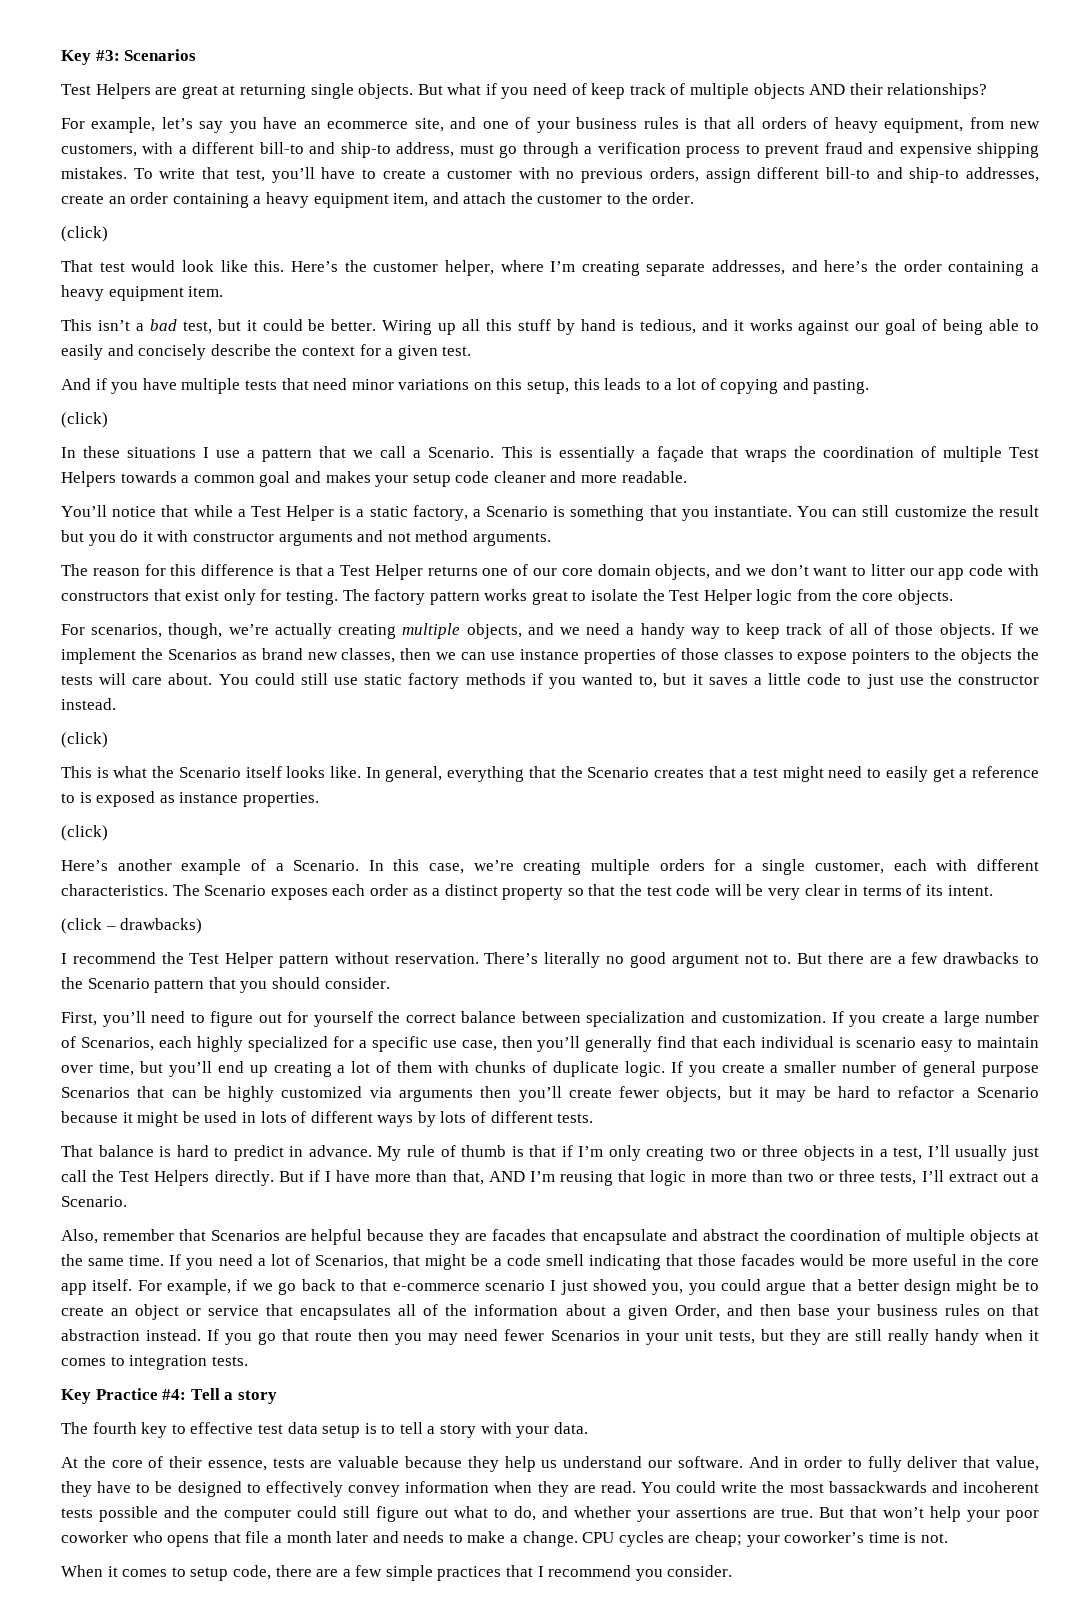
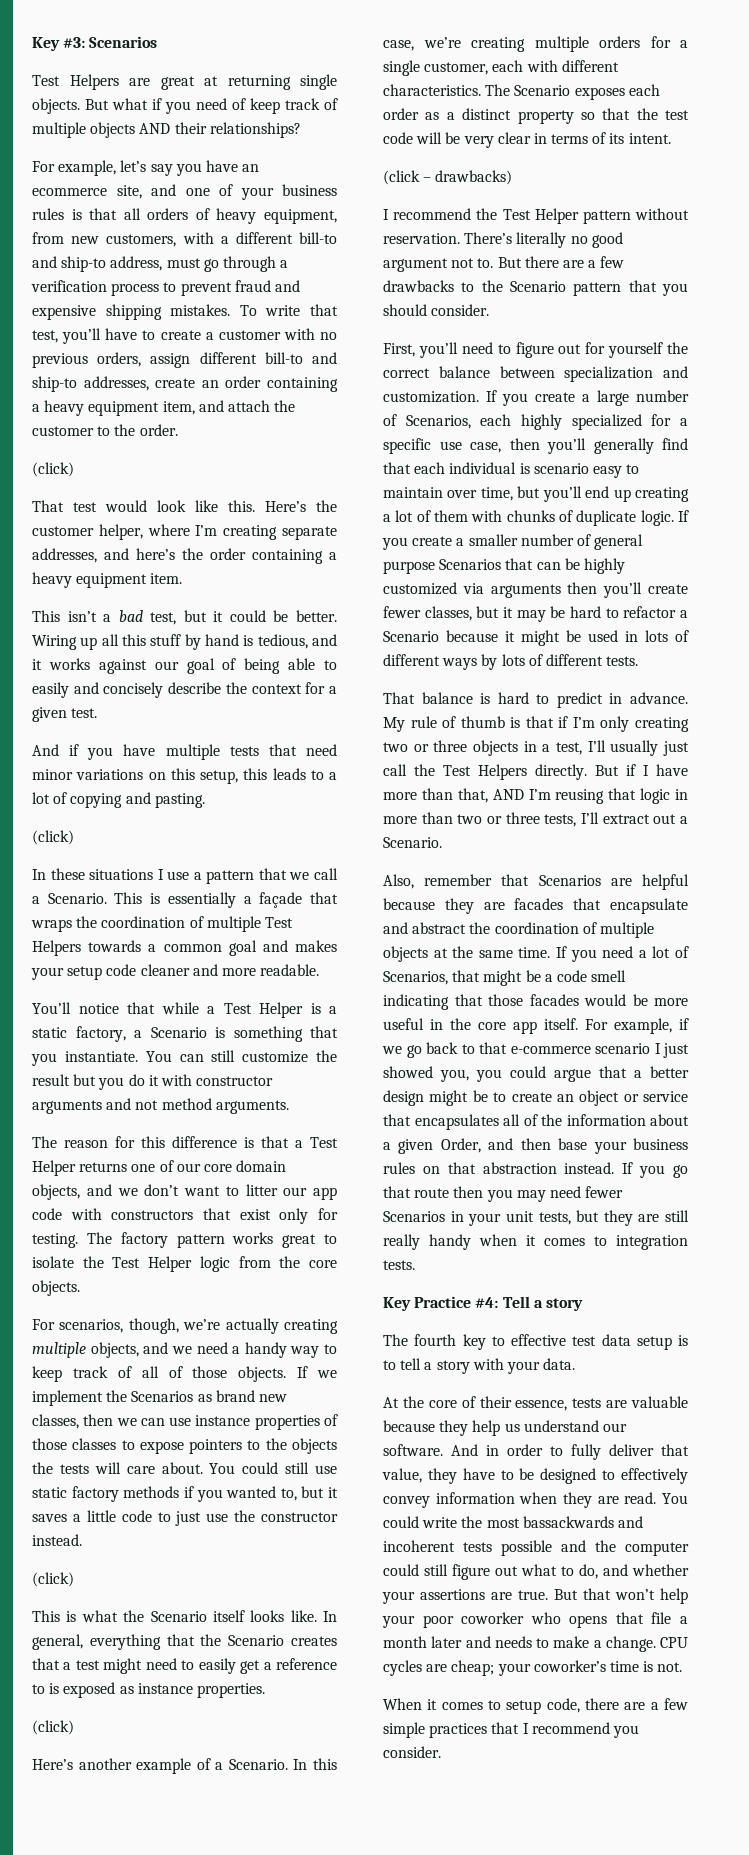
- If you create a smaller number of general purpose Scenarios that can be highly customized via arguments then you’ll create fewer objects, but it may be hard to refactor a Scenario because it might be used in lots of different ways by lots of different tests.
+ If you create a smaller number of general purpose Scenarios that can be highly customized via arguments then you’ll create fewer classes, but it may be hard to refactor a Scenario because it might be used in lots of different ways by lots of different tests.

